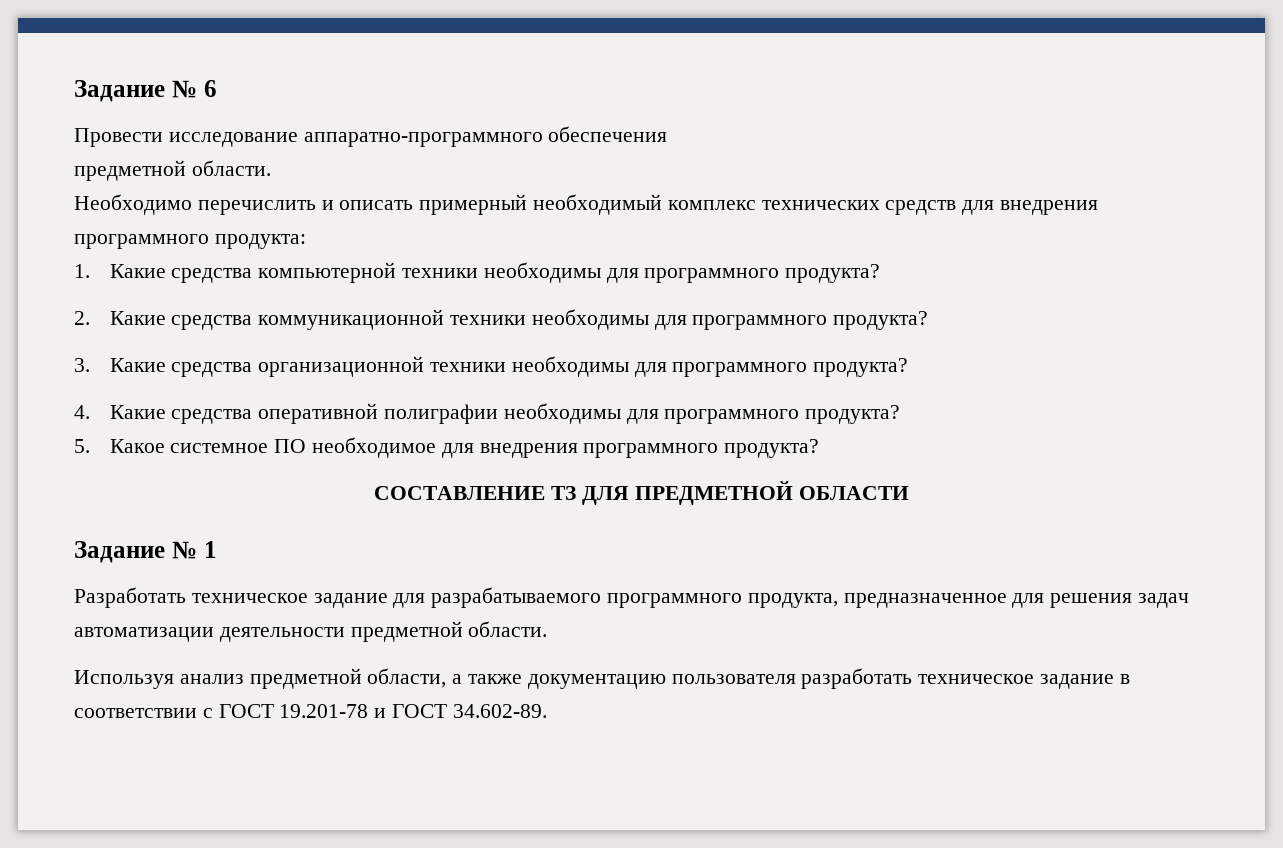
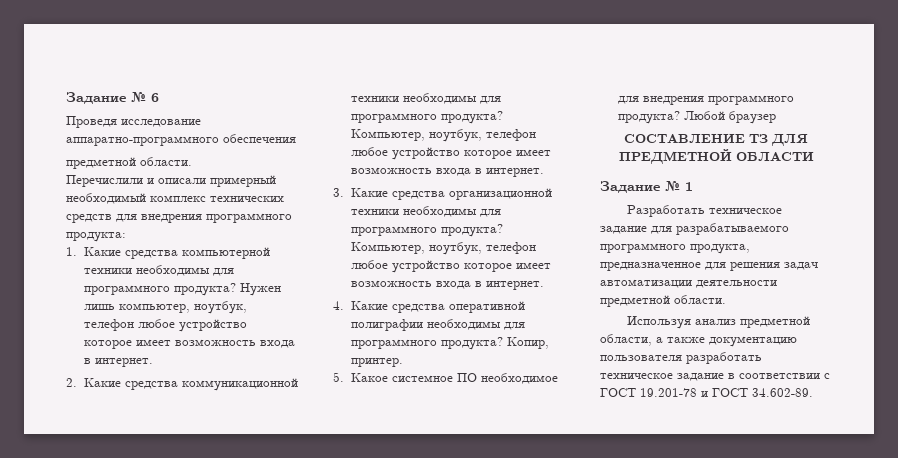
- Провести исследование аппаратно-программного обеспечения
+ Проведя исследование аппаратно-программного обеспечения
- Необходимо перечислить и описать примерный необходимый комплекс технических средств для внедрения программного продукта:
+ Перечислили и описали примерный необходимый комплекс технических средств для внедрения программного продукта:
+ Нужен лишь компьютер, ноутбук, телефон любое устройство которое имеет возможность входа в интернет.
- 2. Какие средства коммуникационной техники необходимы для программного продукта?
+ 2. Какие средства коммуникационной техники необходимы для программного продукта? Компьютер, ноутбук, телефон любое устройство которое имеет возможность входа в интернет.
- 3. Какие средства организационной техники необходимы для программного продукта?
+ 3. Какие средства организационной техники необходимы для программного продукта? Компьютер, ноутбук, телефон любое устройство которое имеет возможность входа в интернет.
+ Копир, принтер.
+ Любой браузер

